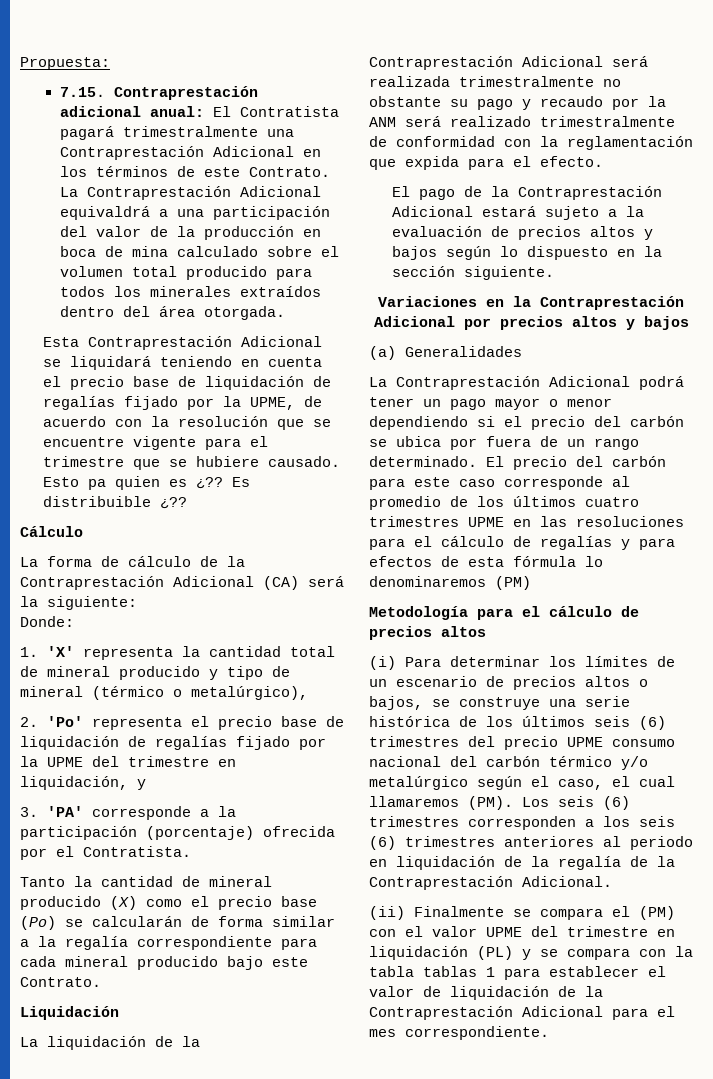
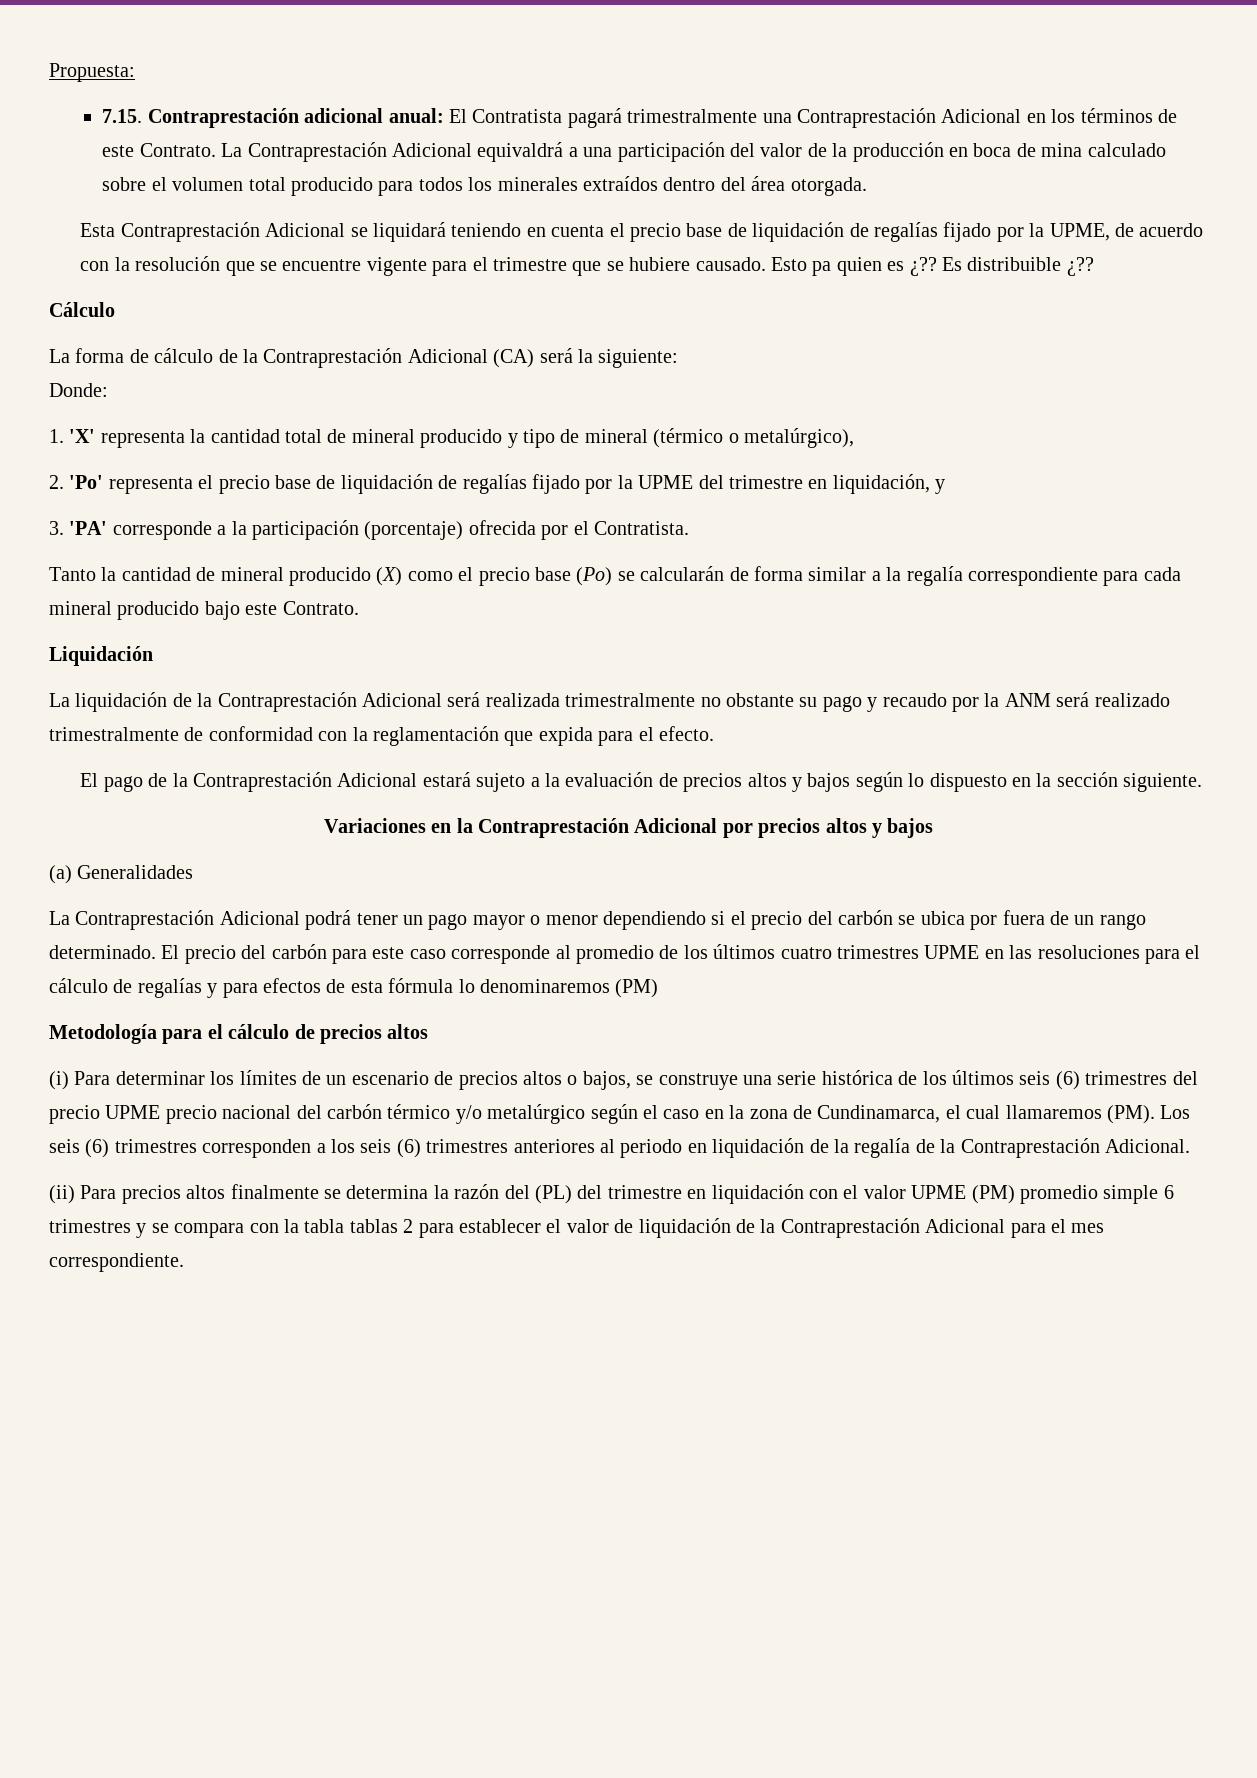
- (i) Para determinar los límites de un escenario de precios altos o bajos, se construye una serie histórica de los últimos seis (6) trimestres del precio UPME consumo nacional del carbón térmico y/o metalúrgico según el caso, el cual llamaremos (PM). Los seis (6) trimestres corresponden a los seis (6) trimestres anteriores al periodo en liquidación de la regalía de la Contraprestación Adicional.
+ (i) Para determinar los límites de un escenario de precios altos o bajos, se construye una serie histórica de los últimos seis (6) trimestres del precio UPME precio nacional del carbón térmico y/o metalúrgico según el caso en la zona de Cundinamarca, el cual llamaremos (PM). Los seis (6) trimestres corresponden a los seis (6) trimestres anteriores al periodo en liquidación de la regalía de la Contraprestación Adicional.
- (ii) Finalmente se compara el (PM) con el valor UPME del trimestre en liquidación (PL) y se compara con la tabla tablas 1 para establecer el valor de liquidación de la Contraprestación Adicional para el mes correspondiente.
+ (ii) Para precios altos finalmente se determina la razón del (PL) del trimestre en liquidación con el valor UPME (PM) promedio simple 6 trimestres y se compara con la tabla tablas 2 para establecer el valor de liquidación de la Contraprestación Adicional para el mes correspondiente.

